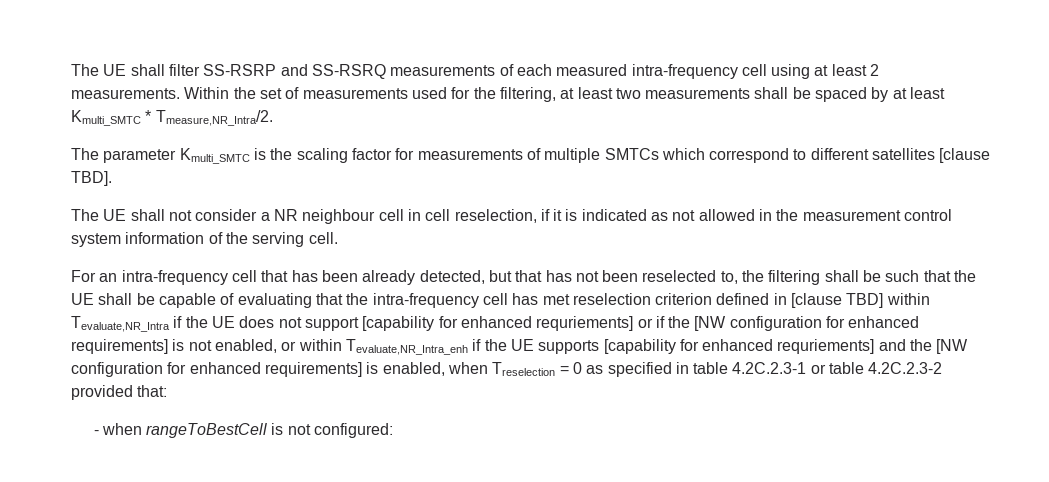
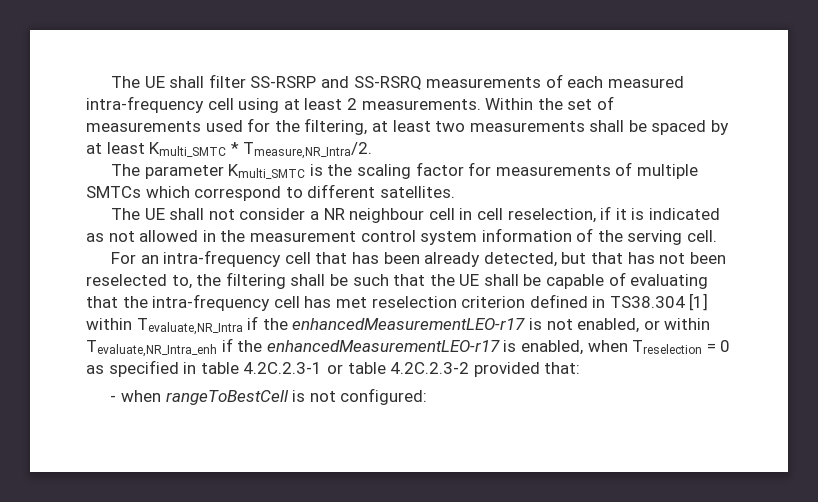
- The parameter Kmulti_SMTC is the scaling factor for measurements of multiple SMTCs which correspond to different satellites [clause TBD].
+ The parameter Kmulti_SMTC is the scaling factor for measurements of multiple SMTCs which correspond to different satellites.
- For an intra-frequency cell that has been already detected, but that has not been reselected to, the filtering shall be such that the UE shall be capable of evaluating that the intra-frequency cell has met reselection criterion defined in [clause TBD] within Tevaluate,NR_Intra if the UE does not support [capability for enhanced requriements] or if the [NW configuration for enhanced requirements] is not enabled, or within Tevaluate,NR_Intra_enh if the UE supports [capability for enhanced requriements] and the [NW configuration for enhanced requirements] is enabled, when Treselection = 0 as specified in table 4.2C.2.3-1 or table 4.2C.2.3-2 provided that:
+ For an intra-frequency cell that has been already detected, but that has not been reselected to, the filtering shall be such that the UE shall be capable of evaluating that the intra-frequency cell has met reselection criterion defined in TS38.304 [1] within Tevaluate,NR_Intra if the enhancedMeasurementLEO-r17 is not enabled, or within Tevaluate,NR_Intra_enh if the enhancedMeasurementLEO-r17 is enabled, when Treselection = 0 as specified in table 4.2C.2.3-1 or table 4.2C.2.3-2 provided that:

